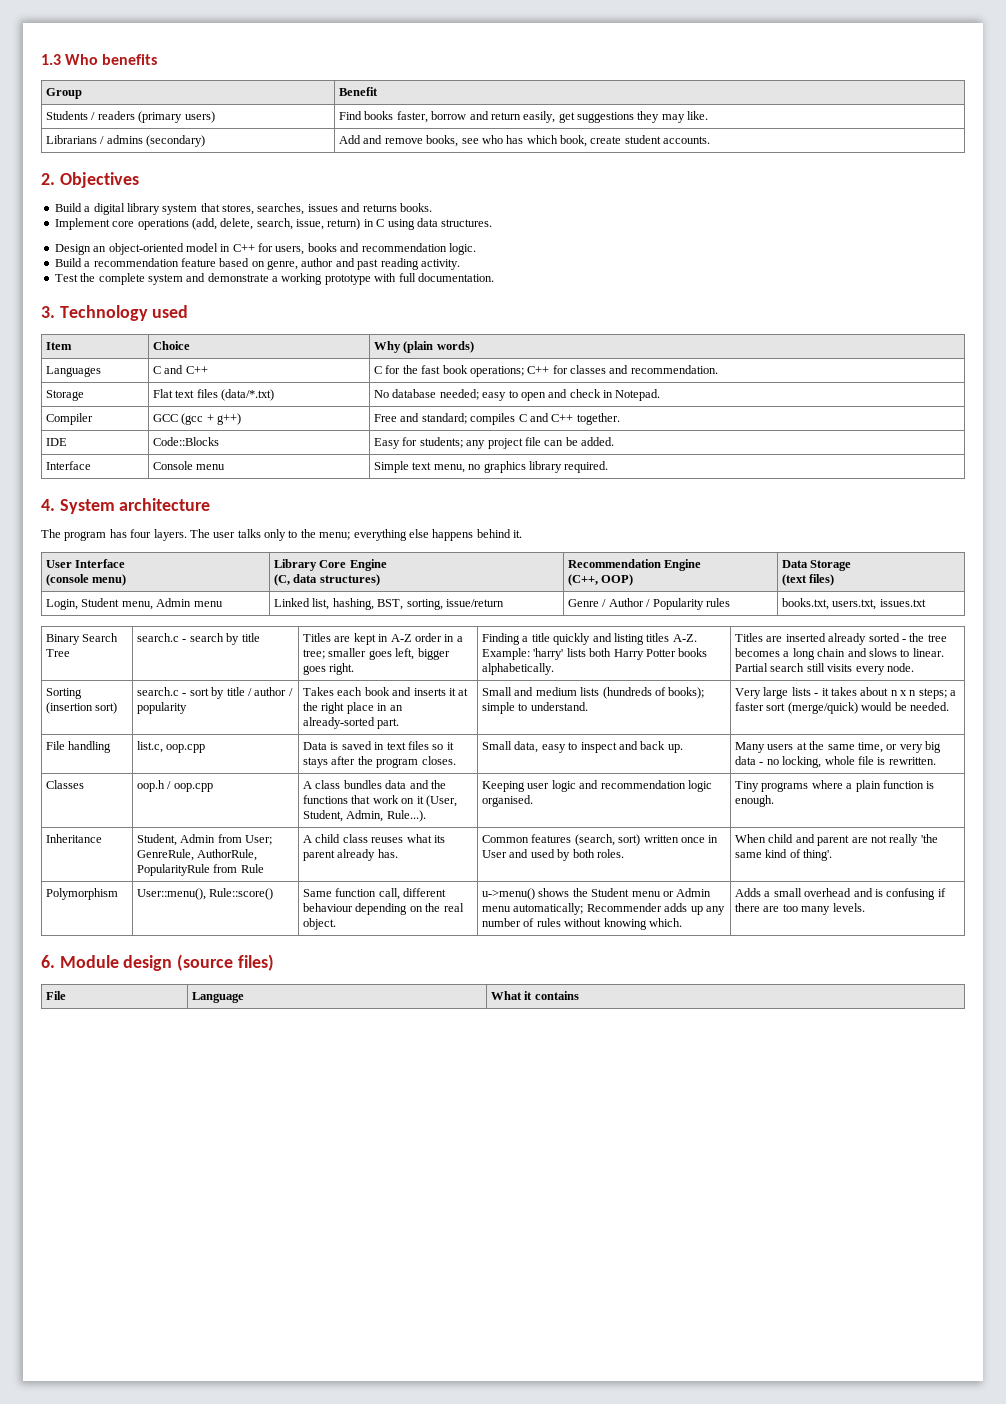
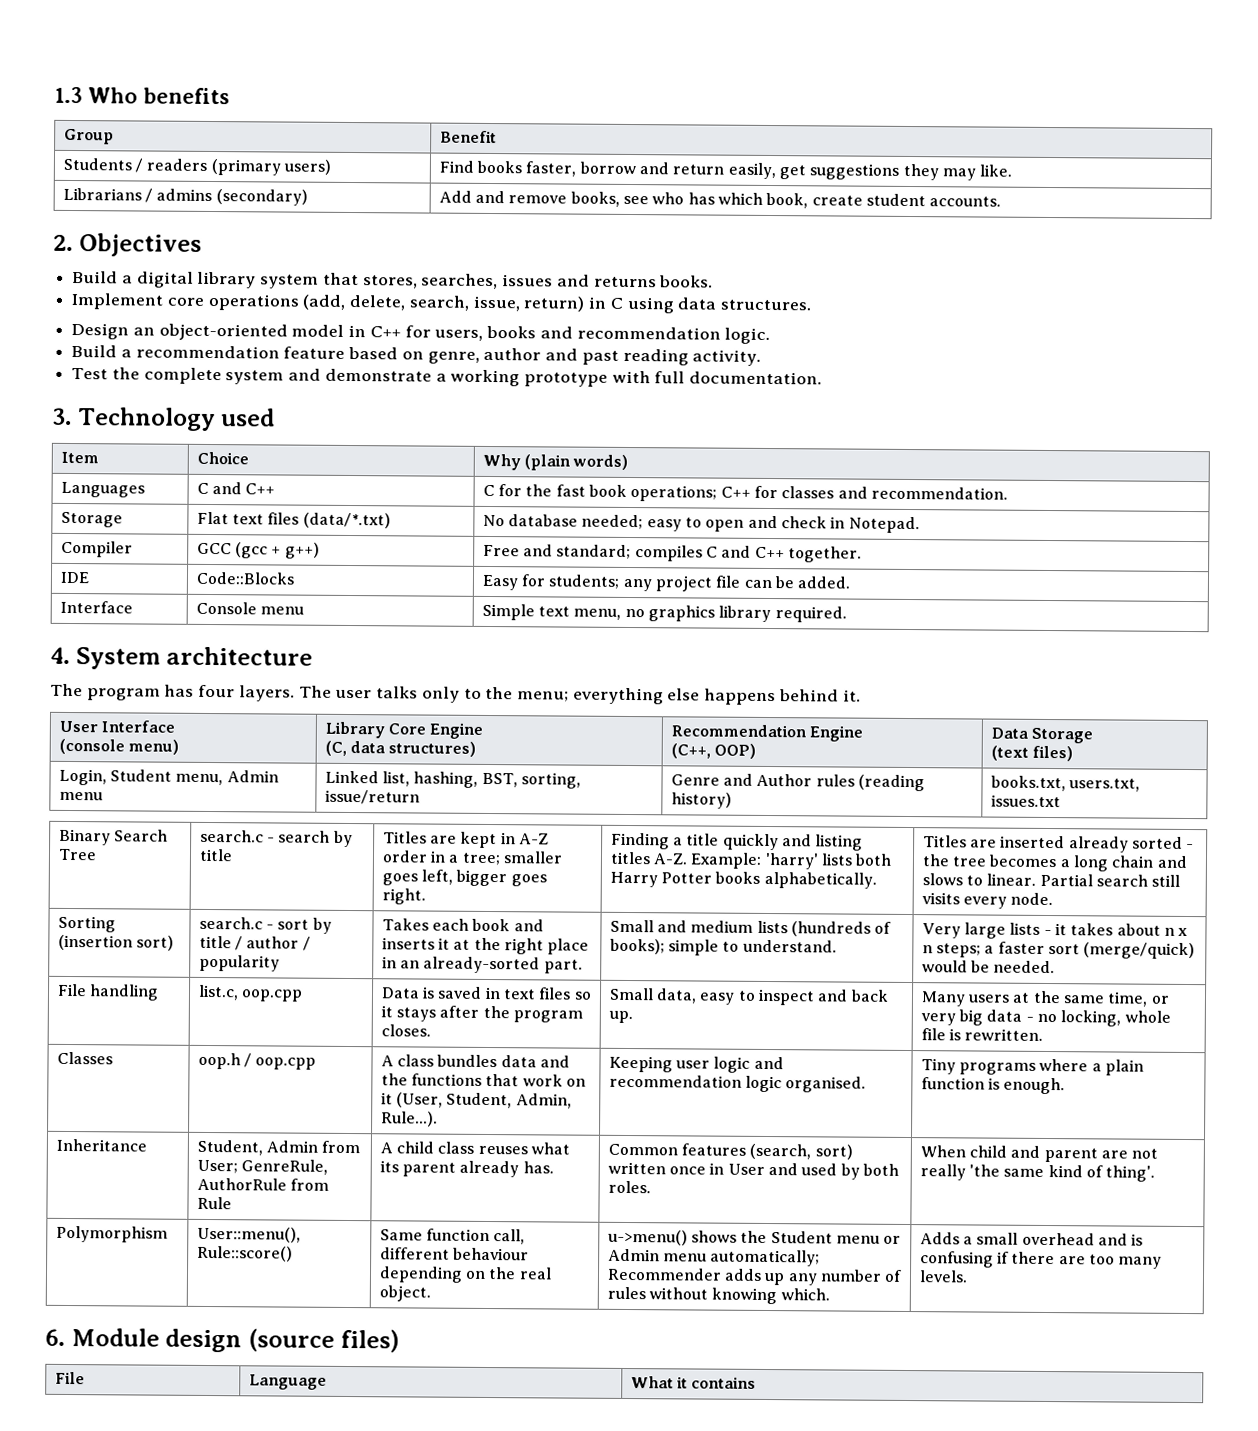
- Login, Student menu, Admin menu | Linked list, hashing, BST, sorting, issue/return | Genre / Author / Popularity rules | books.txt, users.txt, issues.txt
+ Login, Student menu, Admin menu | Linked list, hashing, BST, sorting, issue/return | Genre and Author rules (reading history) | books.txt, users.txt, issues.txt
- Student, Admin from User; GenreRule, AuthorRule, PopularityRule from Rule
+ Student, Admin from User; GenreRule, AuthorRule from Rule

